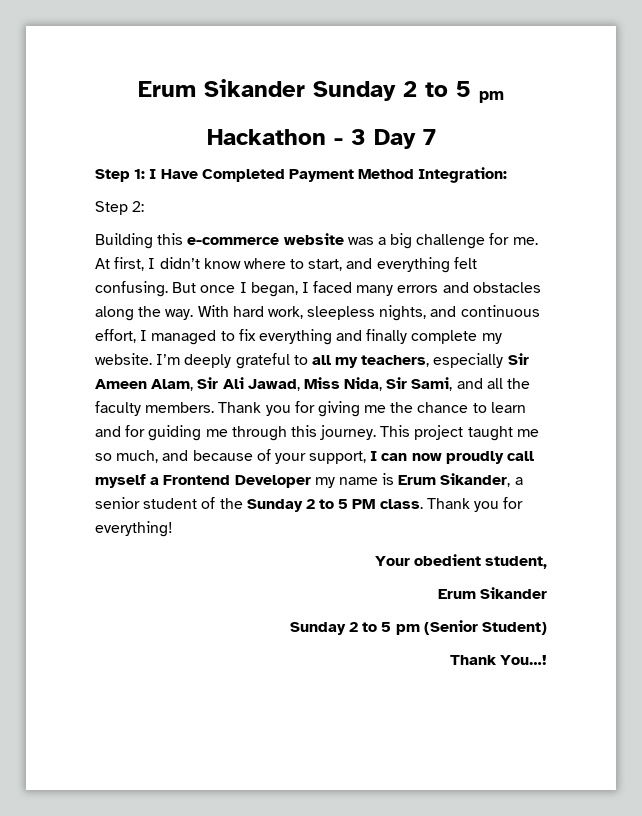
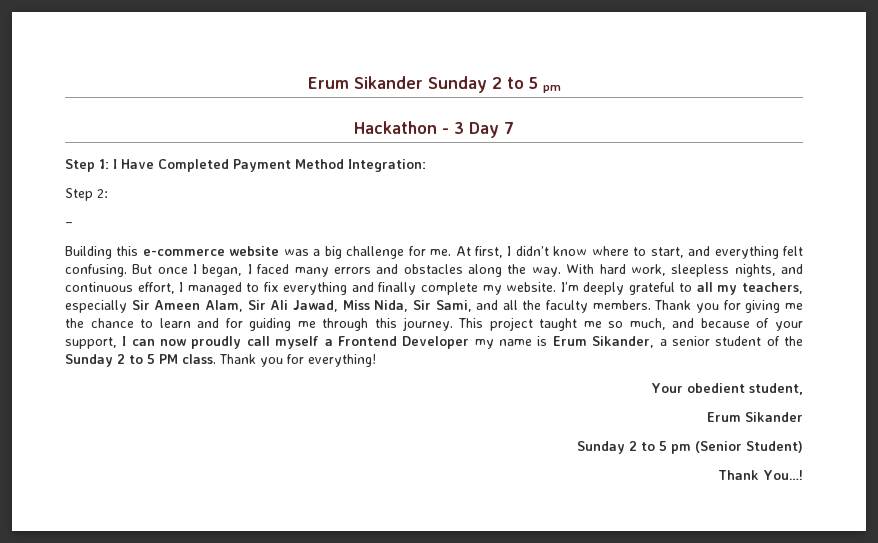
  Step 2:
+ –

